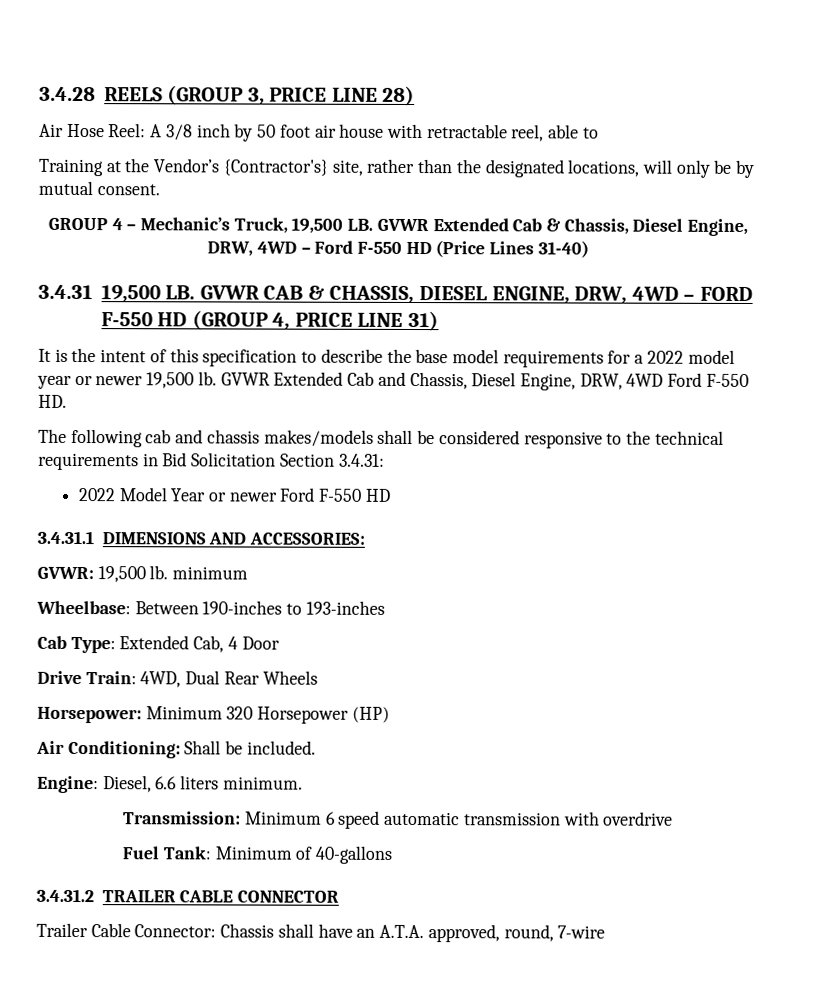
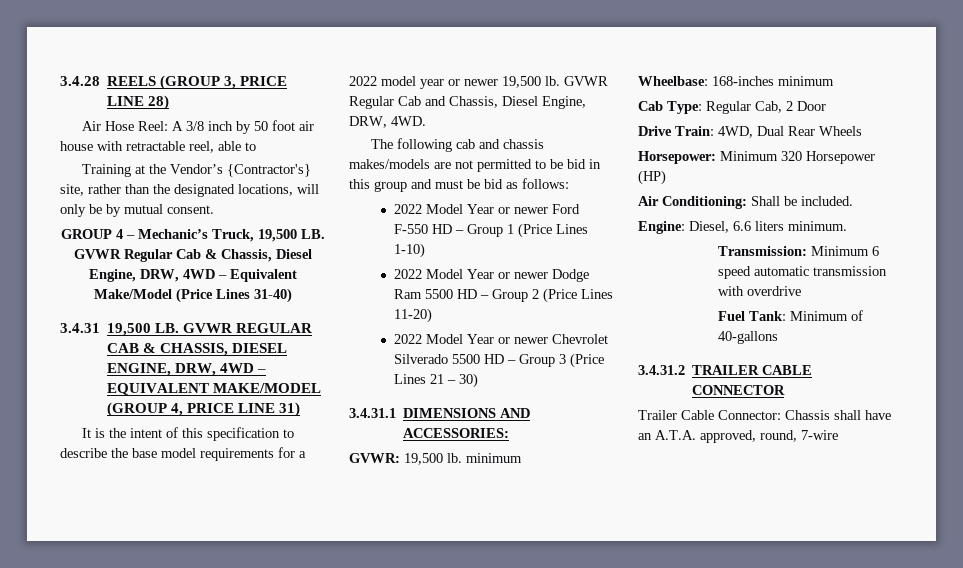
- GROUP 4 – Mechanic’s Truck, 19,500 LB. GVWR Extended Cab & Chassis, Diesel Engine, DRW, 4WD – Ford F-550 HD (Price Lines 31-40)
+ GROUP 4 – Mechanic’s Truck, 19,500 LB. GVWR Regular Cab & Chassis, Diesel Engine, DRW, 4WD – Equivalent Make/Model (Price Lines 31-40)
- 3.4.31 19,500 LB. GVWR CAB & CHASSIS, DIESEL ENGINE, DRW, 4WD – FORD F-550 HD (GROUP 4, PRICE LINE 31)
+ 3.4.31 19,500 LB. GVWR REGULAR CAB & CHASSIS, DIESEL ENGINE, DRW, 4WD – EQUIVALENT MAKE/MODEL (GROUP 4, PRICE LINE 31)
- GVWR Extended Cab and Chassis, Diesel Engine, DRW, 4WD Ford F-550 HD.
+ GVWR Regular Cab and Chassis, Diesel Engine, DRW, 4WD.
- The following cab and chassis makes/models shall be considered responsive to the technical requirements in Bid Solicitation Section 3.4.31:
+ The following cab and chassis makes/models are not permitted to be bid in this group and must be bid as follows:
- 2022 Model Year or newer Ford F-550 HD
+ 2022 Model Year or newer Ford F-550 HD – Group 1 (Price Lines 1-10)
+ 2022 Model Year or newer Dodge Ram 5500 HD – Group 2 (Price Lines 11-20)
+ 2022 Model Year or newer Chevrolet Silverado 5500 HD – Group 3 (Price Lines 21 – 30)
- Wheelbase: Between 190-inches to 193-inches
+ Wheelbase: 168-inches minimum
- Cab Type: Extended Cab, 4 Door
+ Cab Type: Regular Cab, 2 Door

